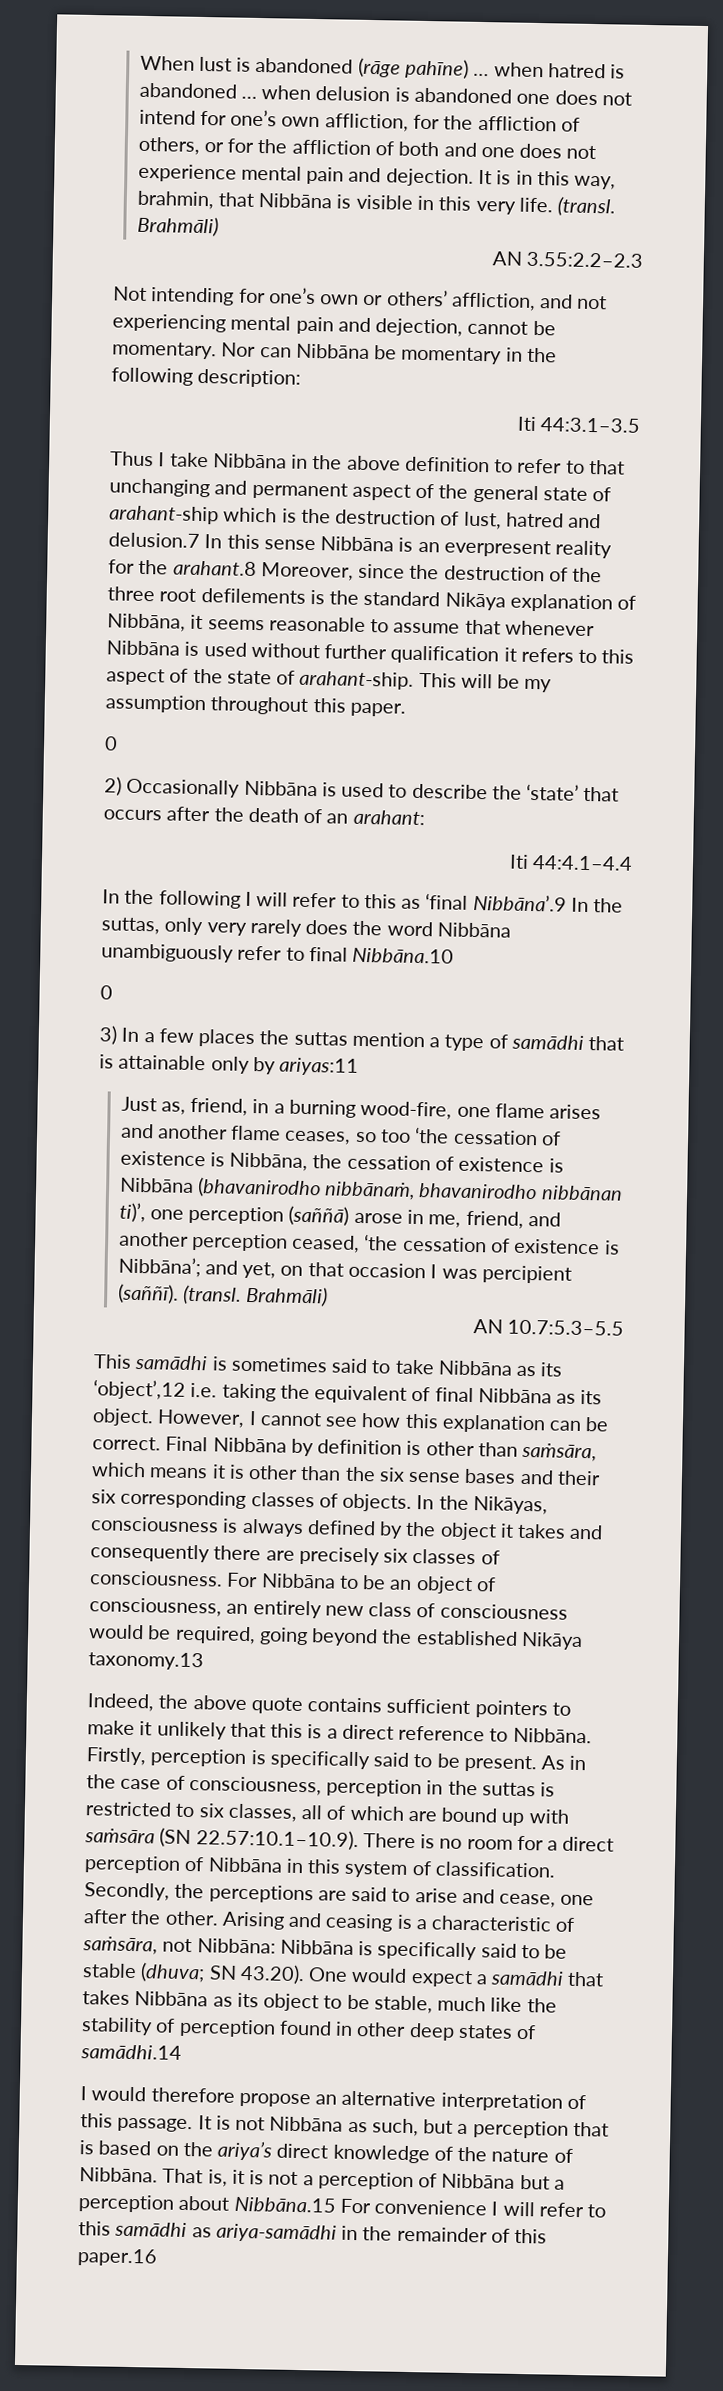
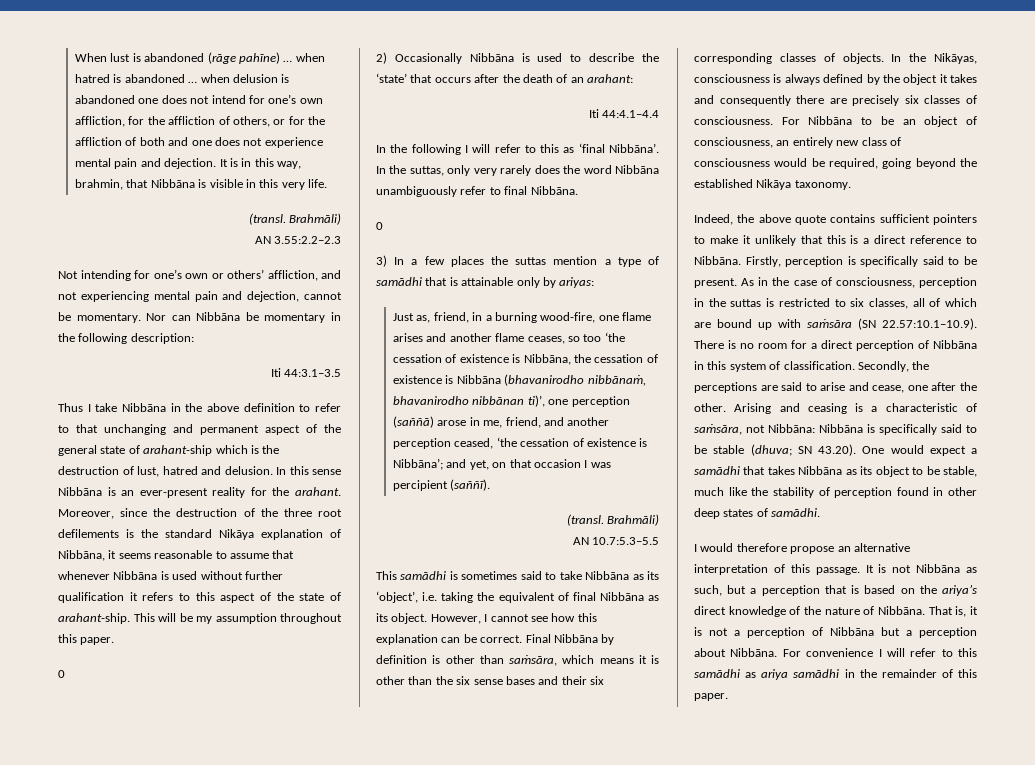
- It is in this way, brahmin, that Nibbāna is visible in this very life. (transl.
+ It is in this way, brahmin, that Nibbāna is visible in this very life.
+ (transl.
- Thus I take Nibbāna in the above definition to refer to that unchanging and permanent aspect of the general state of arahant-ship which is the destruction of lust, hatred and delusion.7 In this sense Nibbāna is an everpresent reality for the arahant.8 Moreover, since the destruction of the three root defilements is the standard Nikāya explanation of Nibbāna, it seems reasonable to assume that whenever Nibbāna is used without further qualification it refers to this aspect of the state of arahant-ship.
+ Thus I take Nibbāna in the above definition to refer to that unchanging and permanent aspect of the general state of arahant-ship which is the destruction of lust, hatred and delusion. In this sense Nibbāna is an ever-present reality for the arahant. Moreover, since the destruction of the three root defilements is the standard Nikāya explanation of Nibbāna, it seems reasonable to assume that whenever Nibbāna is used without further qualification it refers to this aspect of the state of arahant-ship.
- In the following I will refer to this as ‘final Nibbāna’.9 In the suttas, only very rarely does the word Nibbāna unambiguously refer to final Nibbāna.10
+ In the following I will refer to this as ‘final Nibbāna’. In the suttas, only very rarely does the word Nibbāna unambiguously refer to final Nibbāna.
- 3) In a few places the suttas mention a type of samādhi that is attainable only by ariyas:11
+ 3) In a few places the suttas mention a type of samādhi that is attainable only by ariyas:
- Just as, friend, in a burning wood-fire, one flame arises and another flame ceases, so too ‘the cessation of existence is Nibbāna, the cessation of existence is Nibbāna (bhavanirodho nibbānaṁ, bhavanirodho nibbānan ti)’, one perception (saññā) arose in me, friend, and another perception ceased, ‘the cessation of existence is Nibbāna’; and yet, on that occasion I was percipient (saññī). (transl.
+ Just as, friend, in a burning wood-fire, one flame arises and another flame ceases, so too ‘the cessation of existence is Nibbāna, the cessation of existence is Nibbāna (bhavanirodho nibbānaṁ, bhavanirodho nibbānan ti)’, one perception (saññā) arose in me, friend, and another perception ceased, ‘the cessation of existence is Nibbāna’; and yet, on that occasion I was percipient (saññī).
+ (transl.
- This samādhi is sometimes said to take Nibbāna as its ‘object’,12 i.e. taking the equivalent of final Nibbāna as its object.
+ This samādhi is sometimes said to take Nibbāna as its ‘object’, i.e. taking the equivalent of final Nibbāna as its object.
- For Nibbāna to be an object of consciousness, an entirely new class of consciousness would be required, going beyond the established Nikāya taxonomy.13
+ For Nibbāna to be an object of consciousness, an entirely new class of consciousness would be required, going beyond the established Nikāya taxonomy.
- Arising and ceasing is a characteristic of saṁsāra, not Nibbāna: Nibbāna is specifically said to be stable (dhuva; SN 43.20). One would expect a samādhi that takes Nibbāna as its object to be stable, much like the stability of perception found in other deep states of samādhi.14
+ Arising and ceasing is a characteristic of saṁsāra, not Nibbāna: Nibbāna is specifically said to be stable (dhuva; SN 43.20). One would expect a samādhi that takes Nibbāna as its object to be stable, much like the stability of perception found in other deep states of samādhi.
- That is, it is not a perception of Nibbāna but a perception about Nibbāna.15 For convenience I will refer to this samādhi as ariya-samādhi in the remainder of this paper.16
+ That is, it is not a perception of Nibbāna but a perception about Nibbāna. For convenience I will refer to this samādhi as ariya samādhi in the remainder of this paper.

